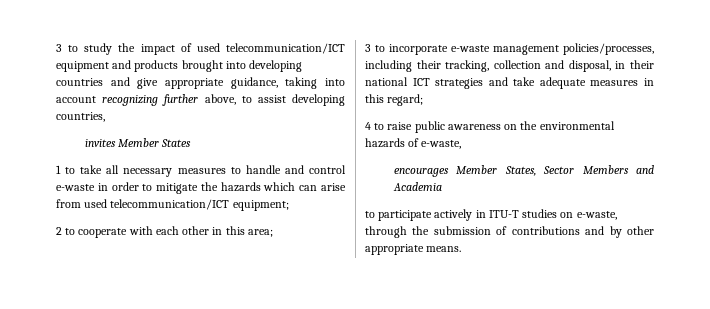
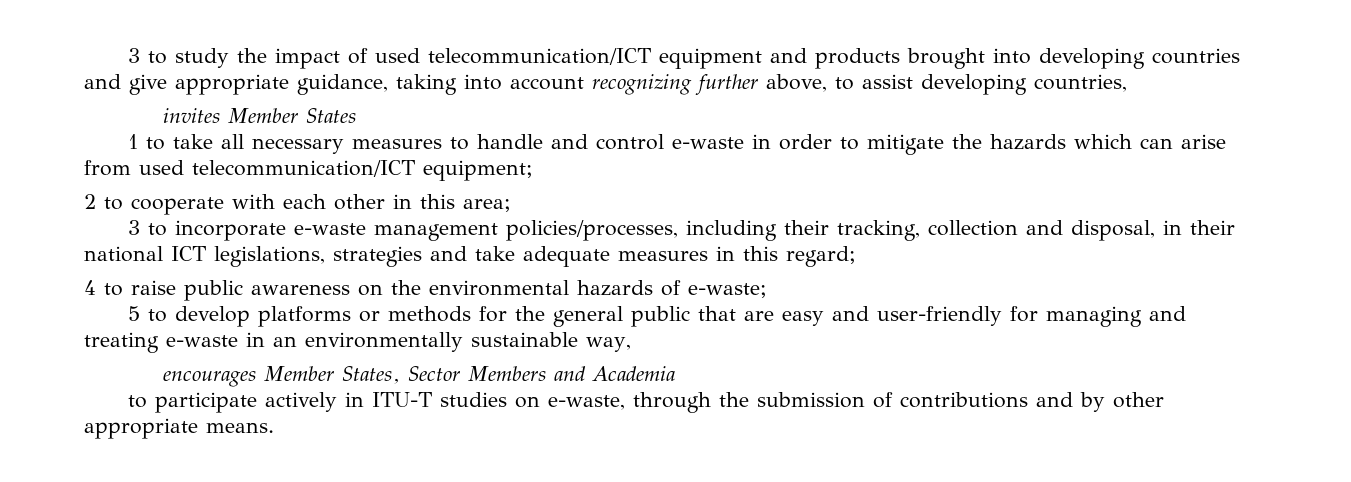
- 3 to incorporate e-waste management policies/processes, including their tracking, collection and disposal, in their national ICT strategies and take adequate measures in this regard;
+ 3 to incorporate e-waste management policies/processes, including their tracking, collection and disposal, in their national ICT legislations, strategies and take adequate measures in this regard;
- 4 to raise public awareness on the environmental hazards of e-waste,
+ 4 to raise public awareness on the environmental hazards of e-waste;
+ 5 to develop platforms or methods for the general public that are easy and user-friendly for managing and treating e-waste in an environmentally sustainable way,

